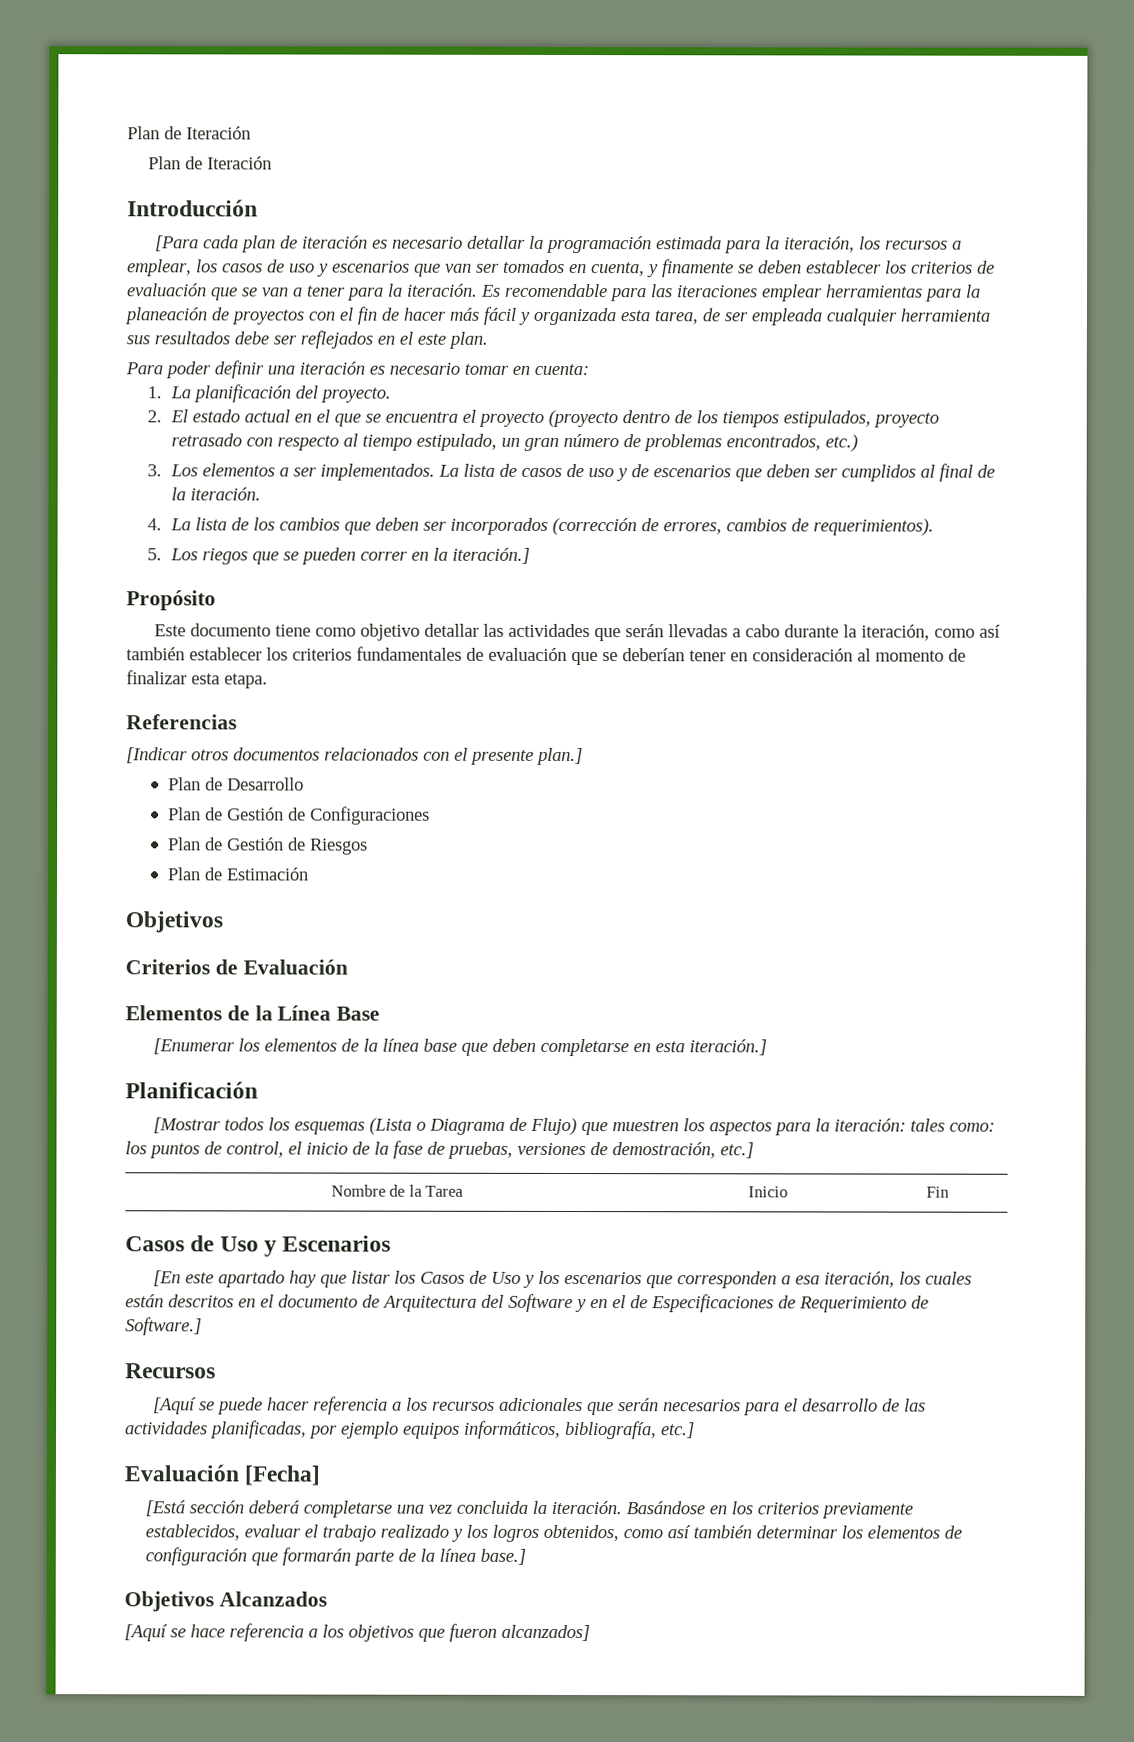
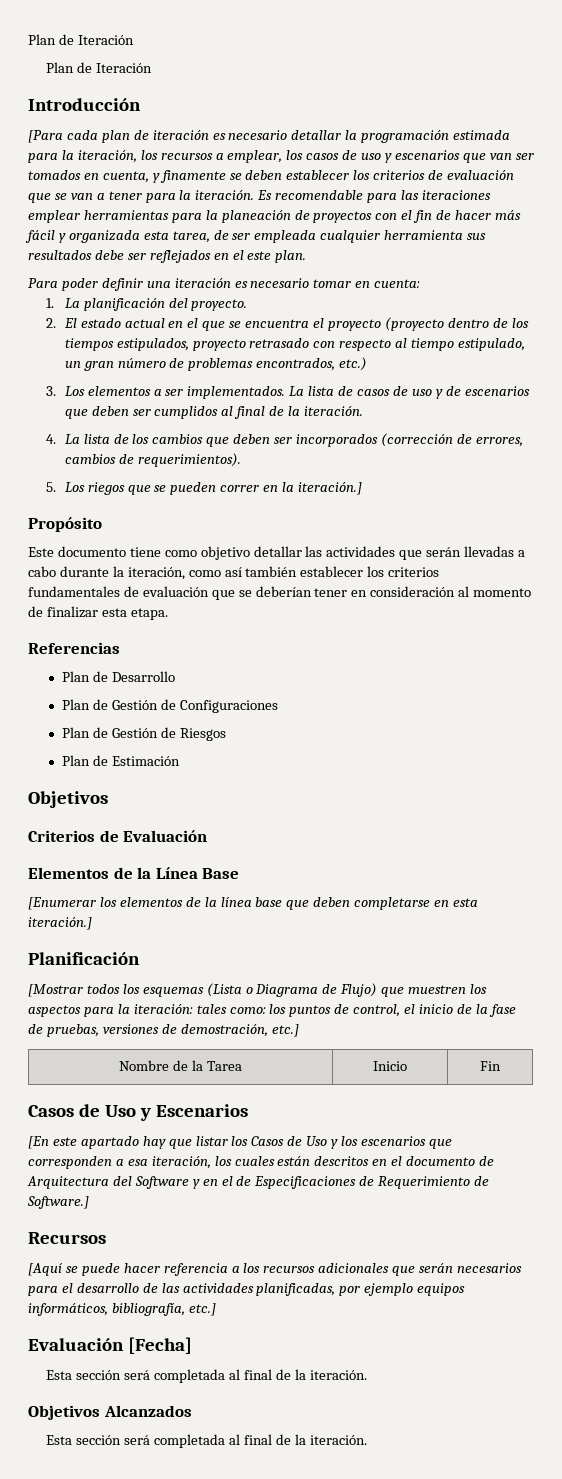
- [Indicar otros documentos relacionados con el presente plan.]
  Evaluación [Fecha]
- [Está sección deberá completarse una vez concluida la iteración. Basándose en los criterios previamente establecidos, evaluar el trabajo realizado y los logros obtenidos, como así también determinar los elementos de configuración que formarán parte de la línea base.]
+ Esta sección será completada al final de la iteración.
  Objetivos Alcanzados
- [Aquí se hace referencia a los objetivos que fueron alcanzados]
+ Esta sección será completada al final de la iteración.

